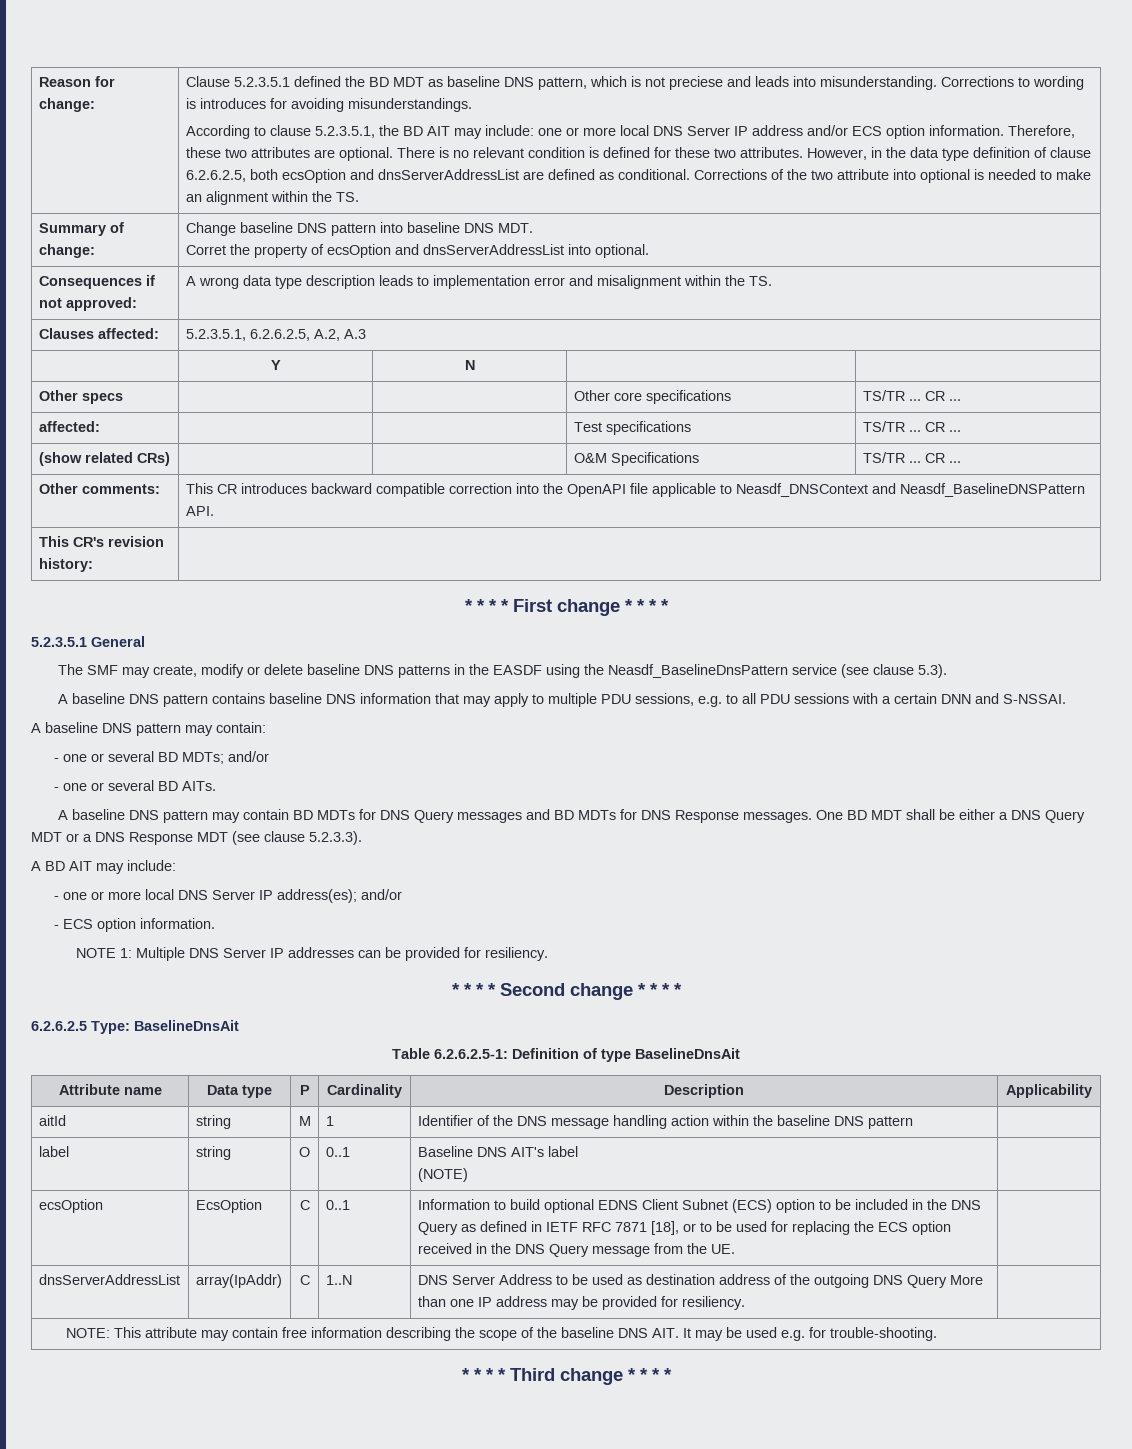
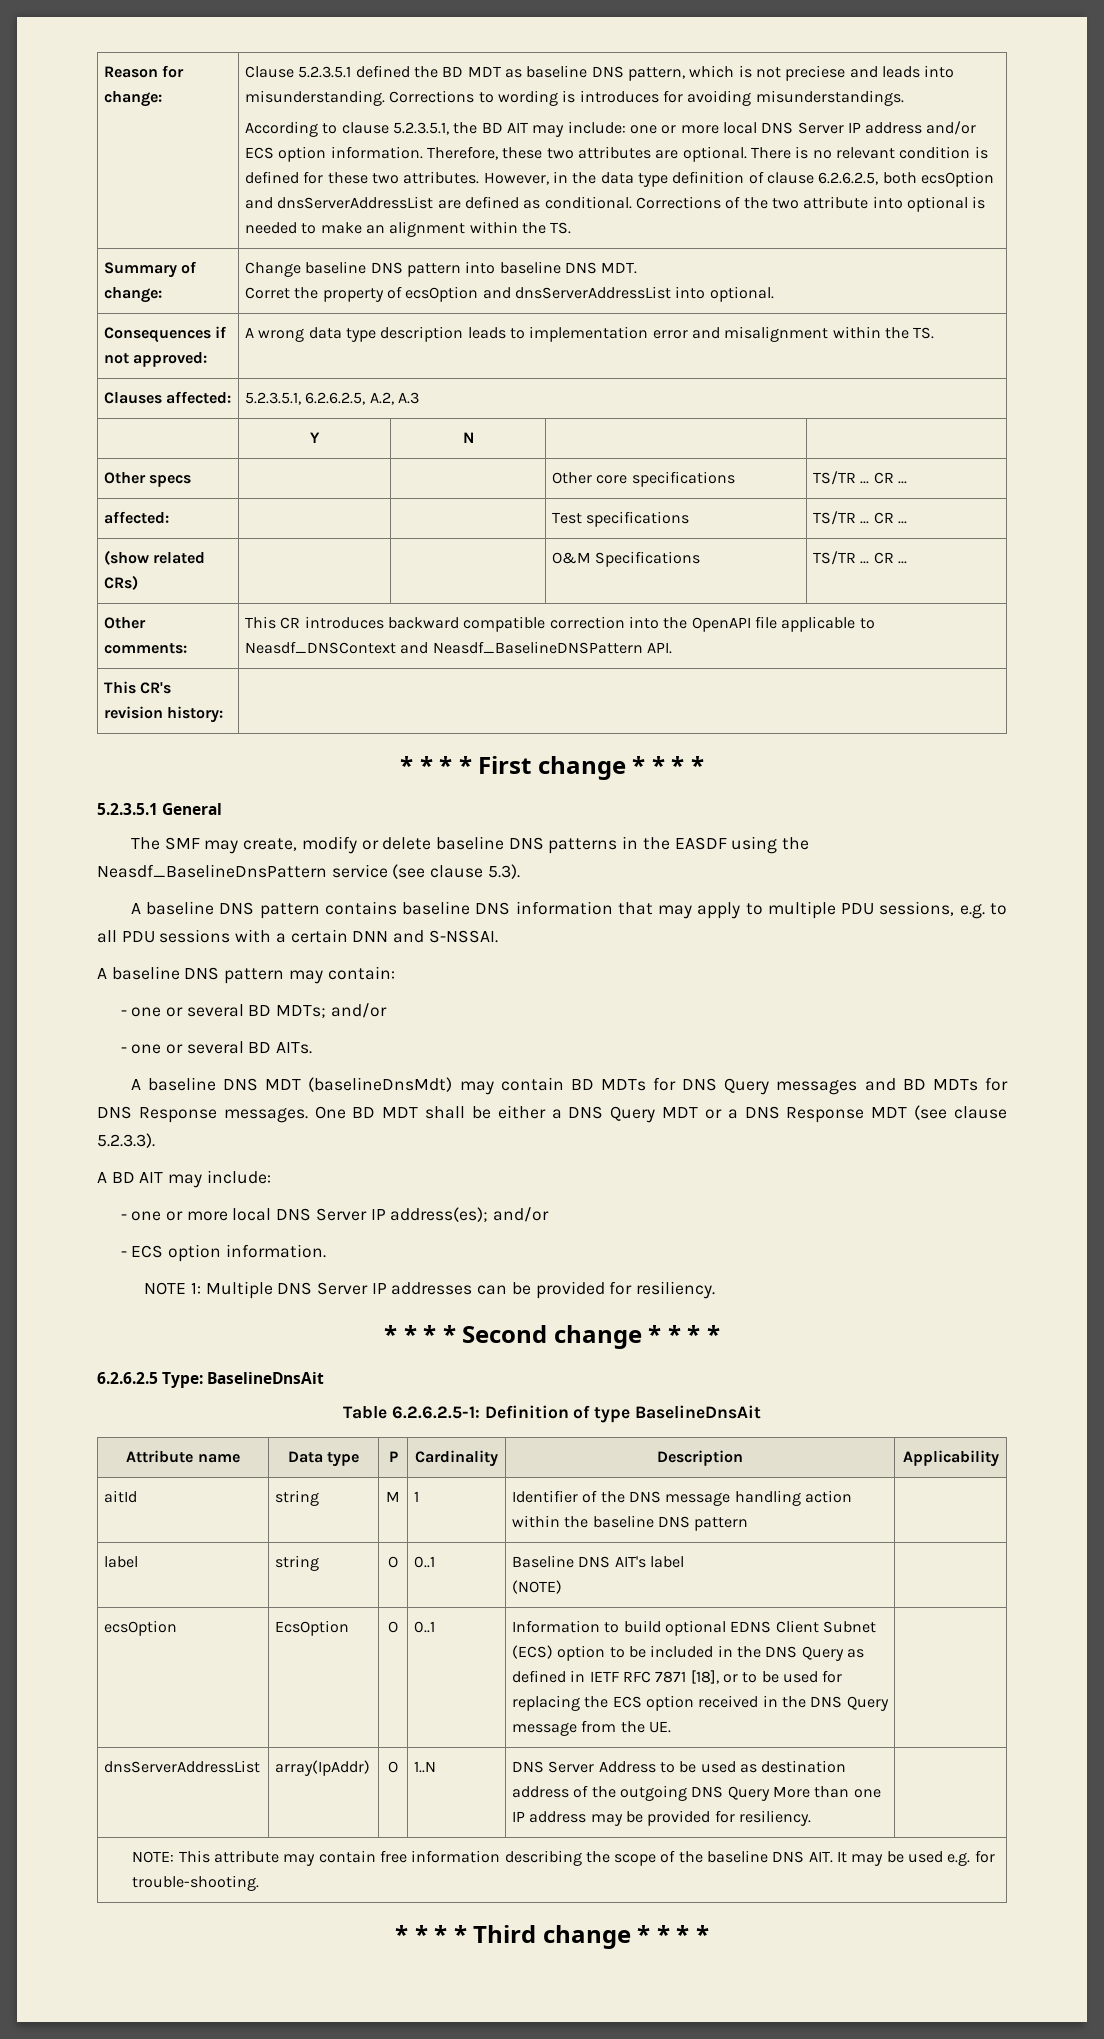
- A baseline DNS pattern may contain BD MDTs for DNS Query messages and BD MDTs for DNS Response messages.
+ A baseline DNS MDT (baselineDnsMdt) may contain BD MDTs for DNS Query messages and BD MDTs for DNS Response messages.
- EcsOption | C
+ EcsOption | O
- dnsServerAddressList | array(IpAddr) | C | 1..N | DNS Server Address to be used as destination address of the outgoing DNS Query More than one IP address may be provided for resiliency. |
+ dnsServerAddressList | array(IpAddr) | O | 1..N | DNS Server Address to be used as destination address of the outgoing DNS Query More than one IP address may be provided for resiliency. |

